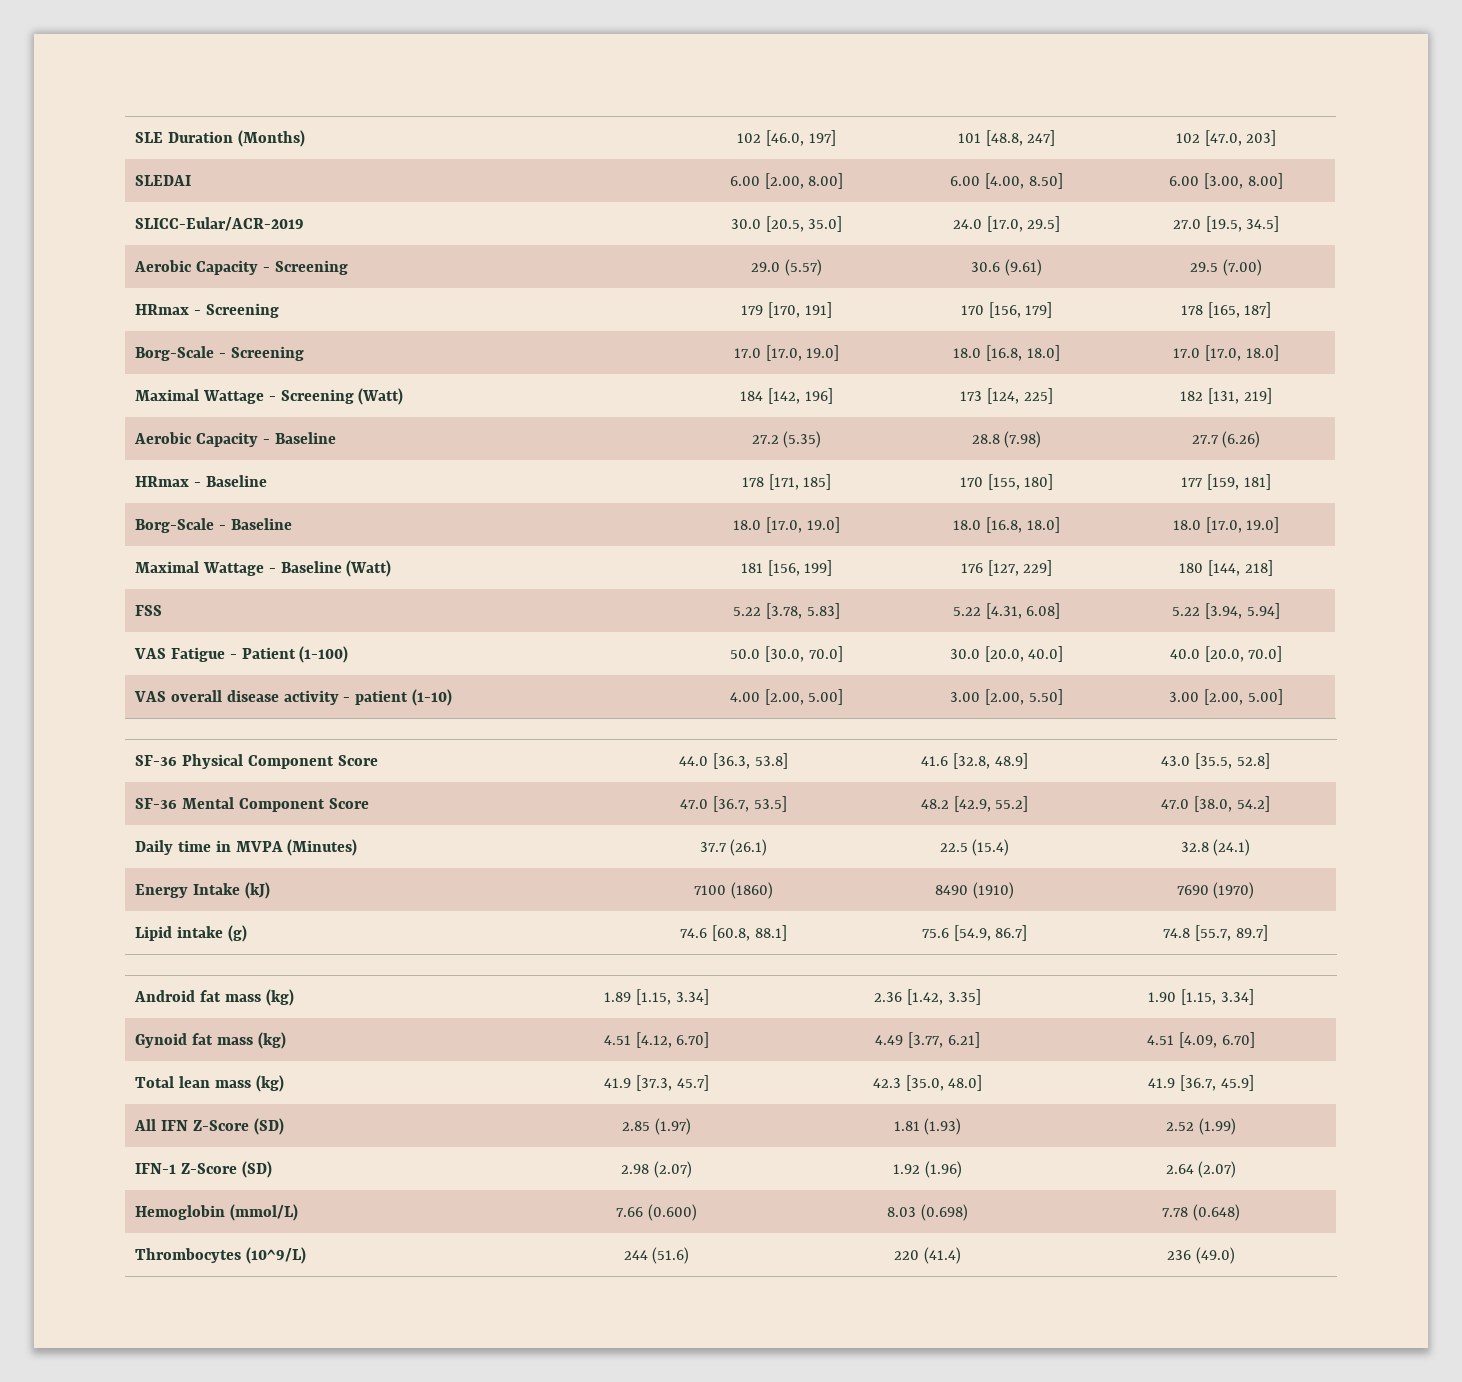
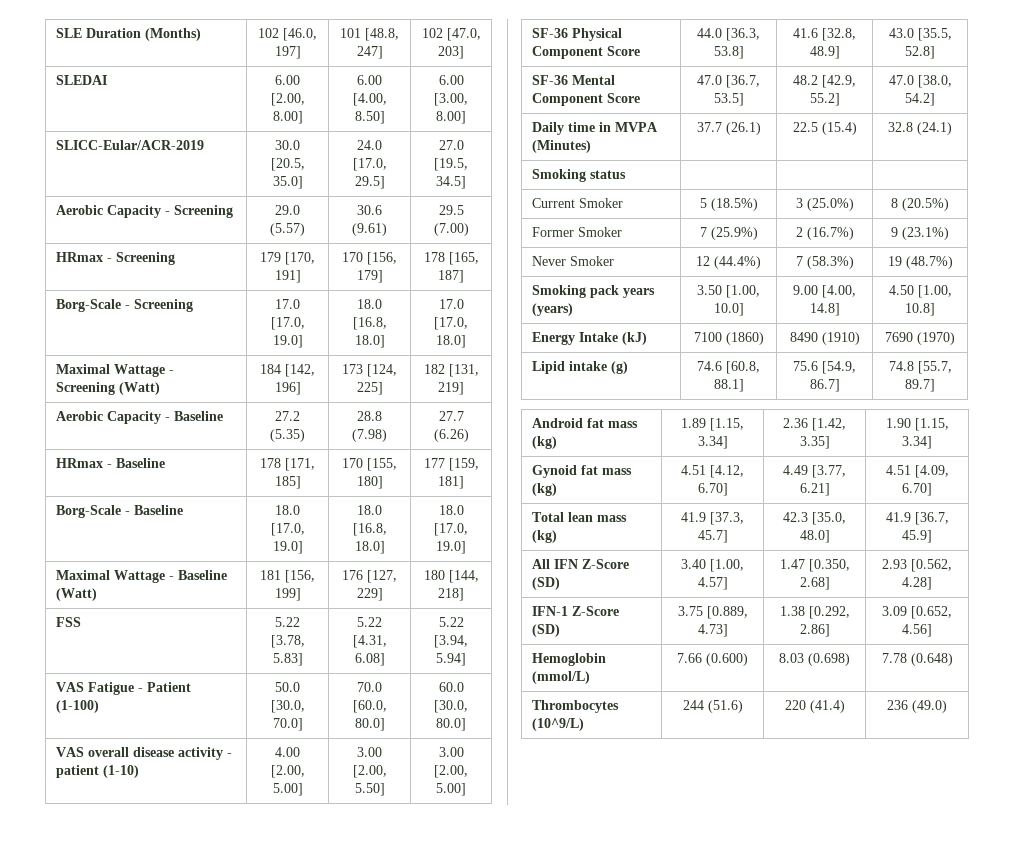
- VAS Fatigue - Patient (1-100) | 50.0 [30.0, 70.0] | 30.0 [20.0, 40.0] | 40.0 [20.0, 70.0]
+ VAS Fatigue - Patient (1-100) | 50.0 [30.0, 70.0] | 70.0 [60.0, 80.0] | 60.0 [30.0, 80.0]
+ Smoking status | | |
+ Current Smoker | 5 (18.5%) | 3 (25.0%) | 8 (20.5%)
+ Former Smoker | 7 (25.9%) | 2 (16.7%) | 9 (23.1%)
+ Never Smoker | 12 (44.4%) | 7 (58.3%) | 19 (48.7%)
+ Smoking pack years (years) | 3.50 [1.00, 10.0] | 9.00 [4.00, 14.8] | 4.50 [1.00, 10.8]
- All IFN Z-Score (SD) | 2.85 (1.97) | 1.81 (1.93) | 2.52 (1.99)
- IFN-1 Z-Score (SD) | 2.98 (2.07) | 1.92 (1.96) | 2.64 (2.07)
+ All IFN Z-Score (SD) | 3.40 [1.00, 4.57] | 1.47 [0.350, 2.68] | 2.93 [0.562, 4.28]
+ IFN-1 Z-Score (SD) | 3.75 [0.889, 4.73] | 1.38 [0.292, 2.86] | 3.09 [0.652, 4.56]

